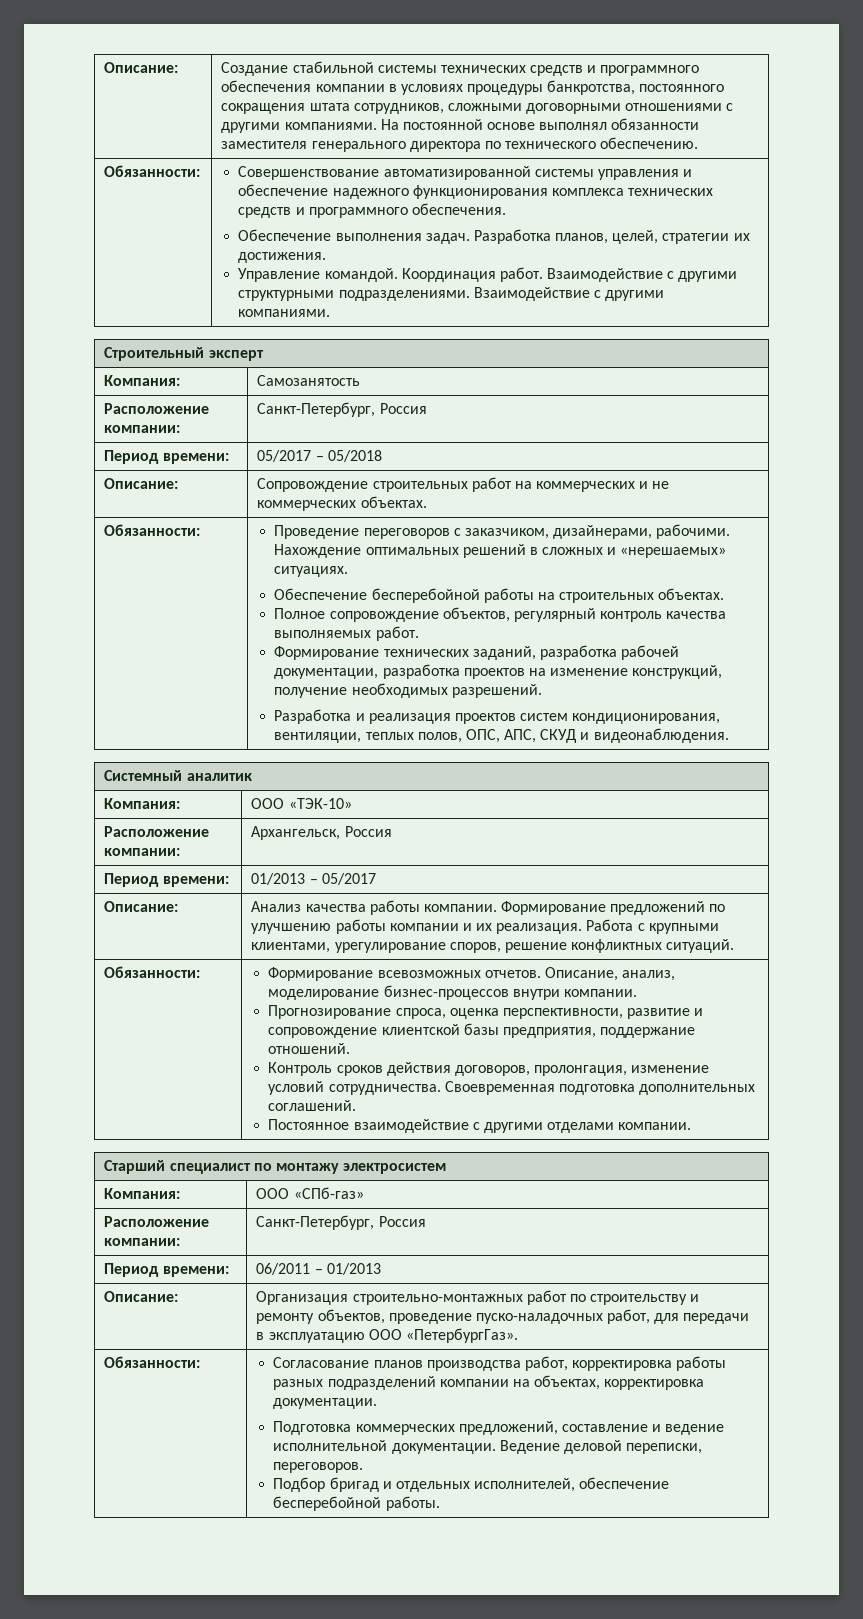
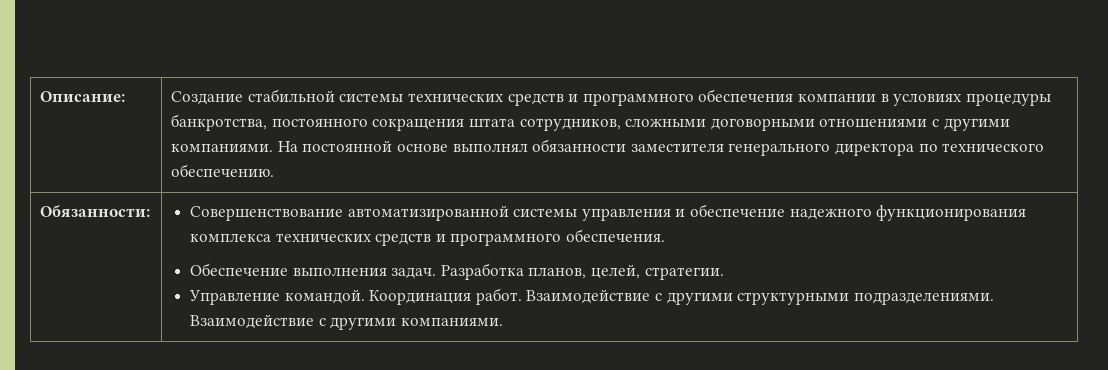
  Обязанности: | Совершенствование автоматизированной системы управления и обеспечение надежного функционирования комплекса технических средств и программного обеспечения.
- Обеспечение выполнения задач. Разработка планов, целей, стратегии их достижения.
+ Обеспечение выполнения задач. Разработка планов, целей, стратегии.
- Строительный эксперт
- Компания: | Самозанятость
- Расположение компании: | Санкт-Петербург, Россия
- Период времени: | 05/2017 – 05/2018
- Описание: | Сопровождение строительных работ на коммерческих и не коммерческих объектах.
- Обязанности: | Проведение переговоров с заказчиком, дизайнерами, рабочими. Нахождение оптимальных решений в сложных и «нерешаемых» ситуациях.
- Обеспечение бесперебойной работы на строительных объектах.
- Полное сопровождение объектов, регулярный контроль качества выполняемых работ.
- Формирование технических заданий, разработка рабочей документации, разработка проектов на изменение конструкций, получение необходимых разрешений.
- Разработка и реализация проектов систем кондиционирования, вентиляции, теплых полов, ОПС, АПС, СКУД и видеонаблюдения.
- Системный аналитик
- Компания: | ООО «ТЭК-10»
- Расположение компании: | Архангельск, Россия
- Период времени: | 01/2013 – 05/2017
- Описание: | Анализ качества работы компании. Формирование предложений по улучшению работы компании и их реализация. Работа с крупными клиентами, урегулирование споров, решение конфликтных ситуаций.
- Обязанности: | Формирование всевозможных отчетов. Описание, анализ, моделирование бизнес-процессов внутри компании.
- Прогнозирование спроса, оценка перспективности, развитие и сопровождение клиентской базы предприятия, поддержание отношений.
- Контроль сроков действия договоров, пролонгация, изменение условий сотрудничества. Своевременная подготовка дополнительных соглашений.
- Постоянное взаимодействие с другими отделами компании.
- Старший специалист по монтажу электросистем
- Компания: | ООО «СПб-газ»
- Расположение компании: | Санкт-Петербург, Россия
- Период времени: | 06/2011 – 01/2013
- Описание: | Организация строительно-монтажных работ по строительству и ремонту объектов, проведение пуско-наладочных работ, для передачи в эксплуатацию ООО «ПетербургГаз».
- Обязанности: | Согласование планов производства работ, корректировка работы разных подразделений компании на объектах, корректировка документации.
- Подготовка коммерческих предложений, составление и ведение исполнительной документации. Ведение деловой переписки, переговоров.
- Подбор бригад и отдельных исполнителей, обеспечение бесперебойной работы.

